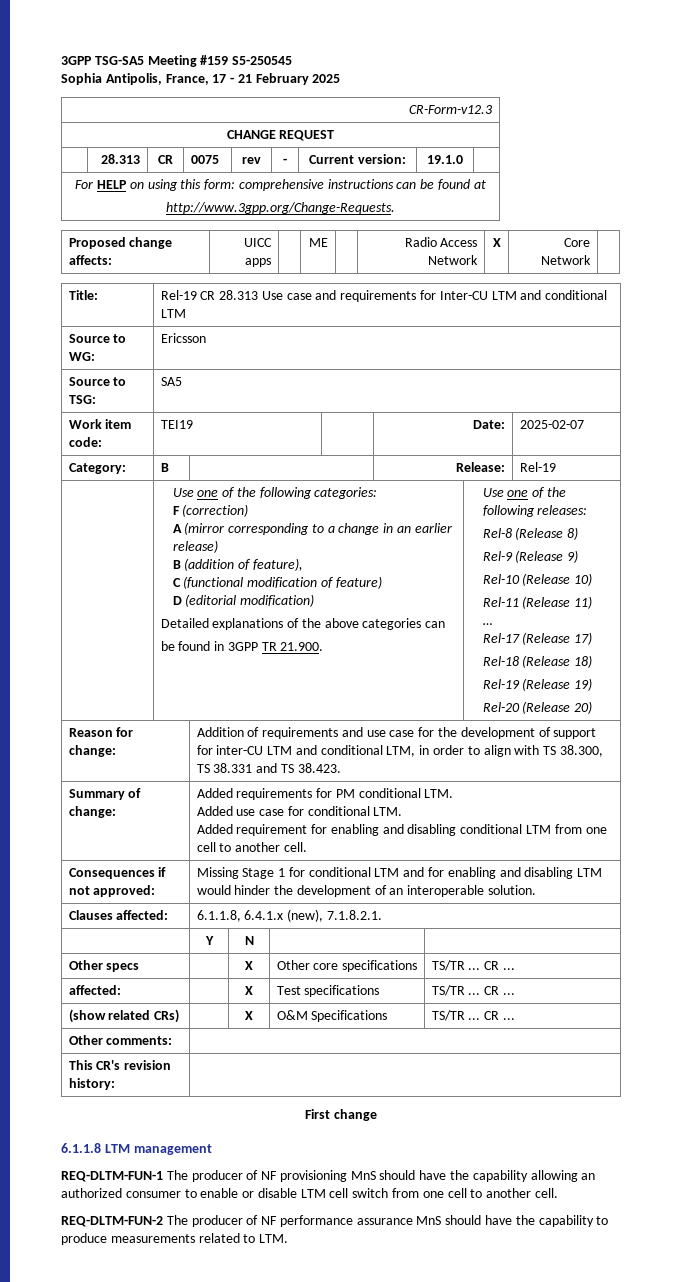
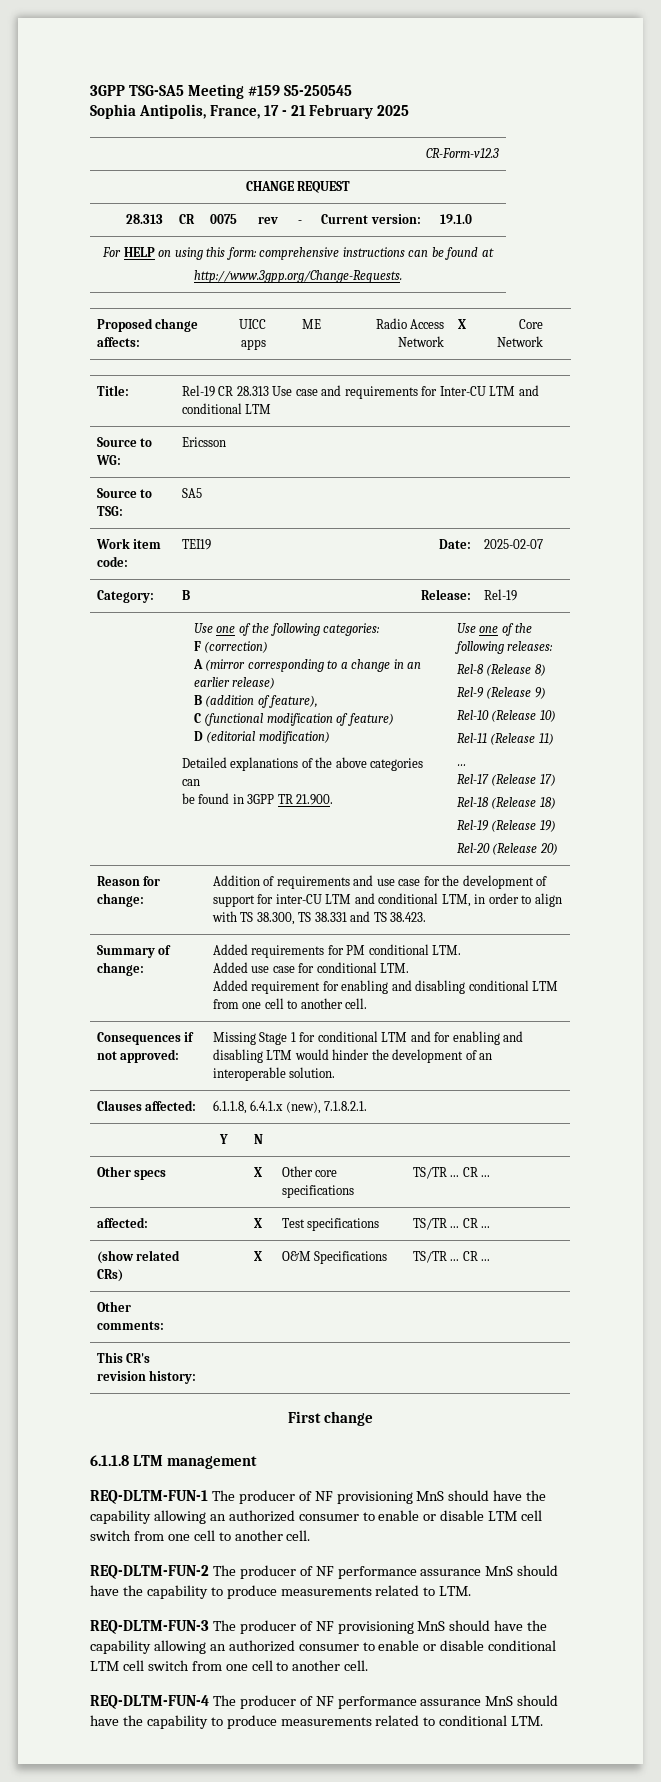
+ REQ-DLTM-FUN-3 The producer of NF provisioning MnS should have the capability allowing an authorized consumer to enable or disable conditional LTM cell switch from one cell to another cell.
+ REQ-DLTM-FUN-4 The producer of NF performance assurance MnS should have the capability to produce measurements related to conditional LTM.

